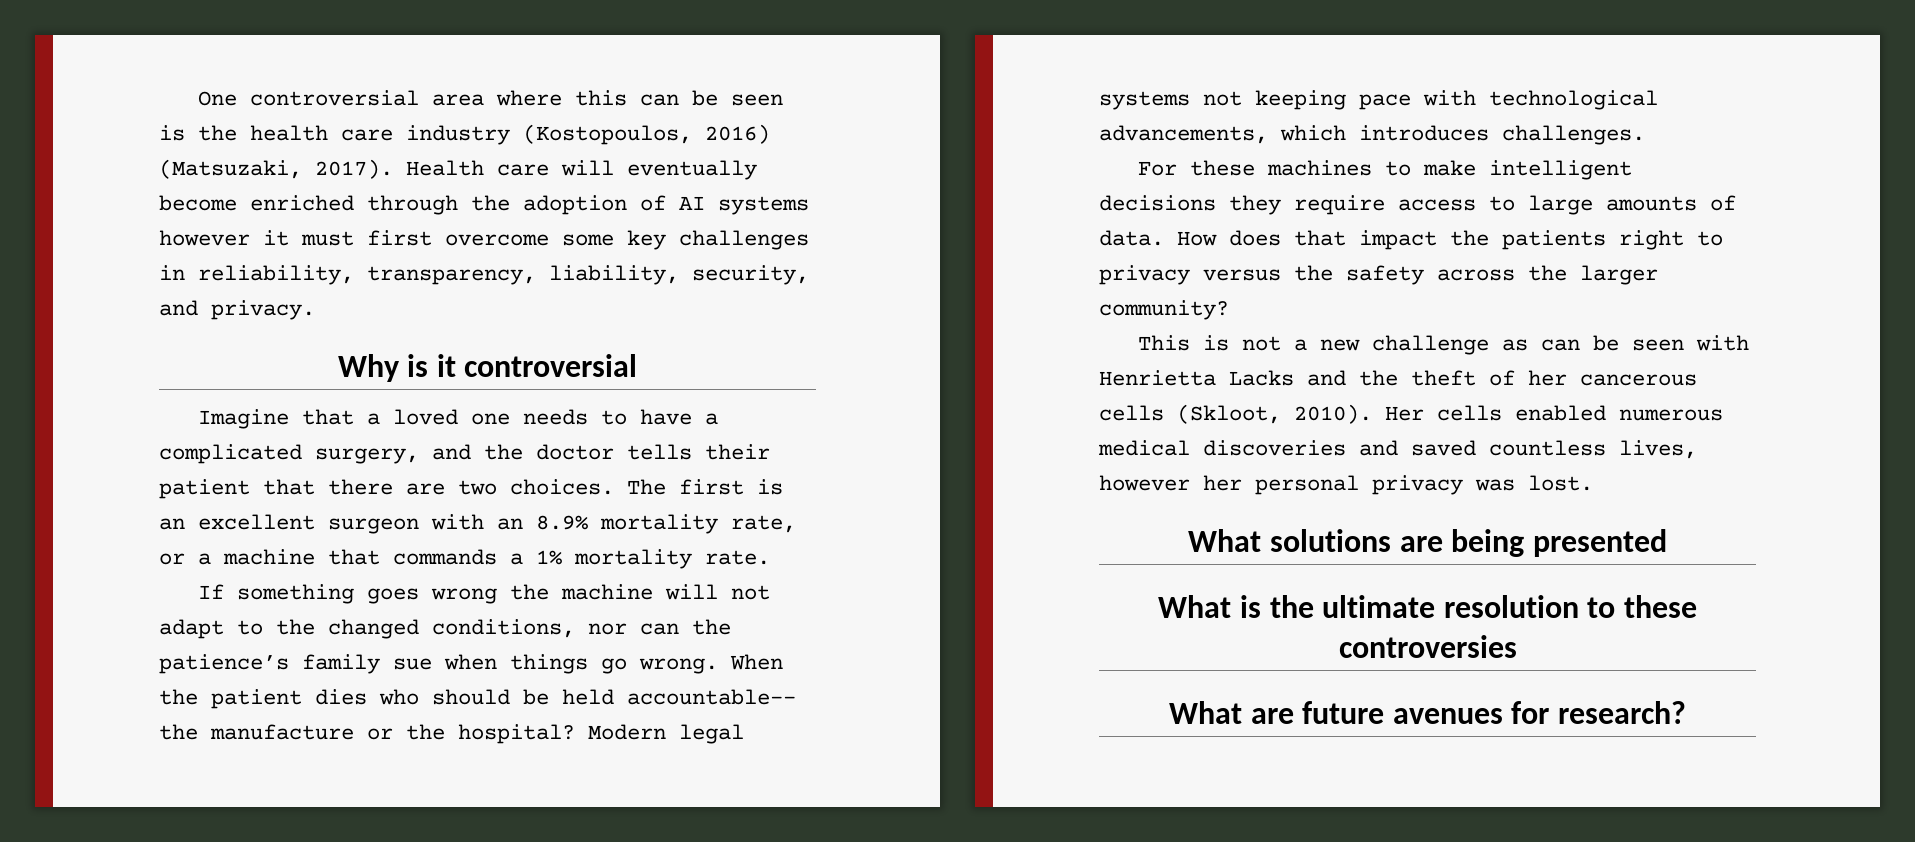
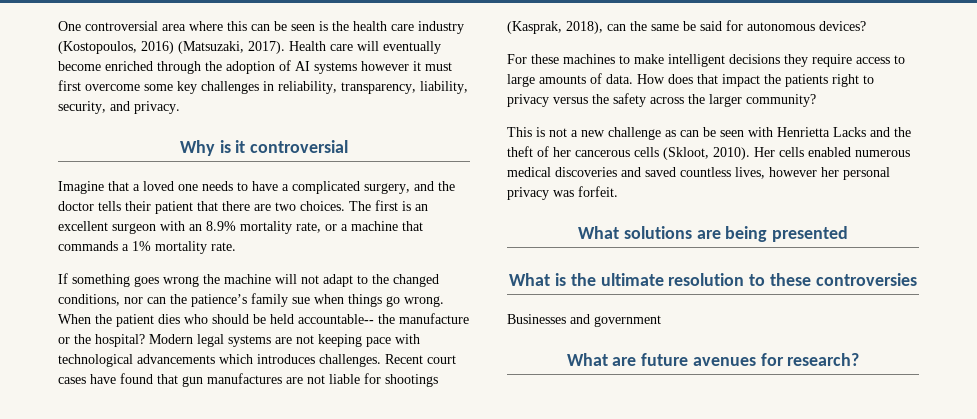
- Modern legal systems not keeping pace with technological advancements, which introduces challenges.
+ Modern legal systems are not keeping pace with technological advancements which introduces challenges. Recent court cases have found that gun manufactures are not liable for shootings (Kasprak, 2018), can the same be said for autonomous devices?
- Her cells enabled numerous medical discoveries and saved countless lives, however her personal privacy was lost.
+ Her cells enabled numerous medical discoveries and saved countless lives, however her personal privacy was forfeit.
+ Businesses and government

